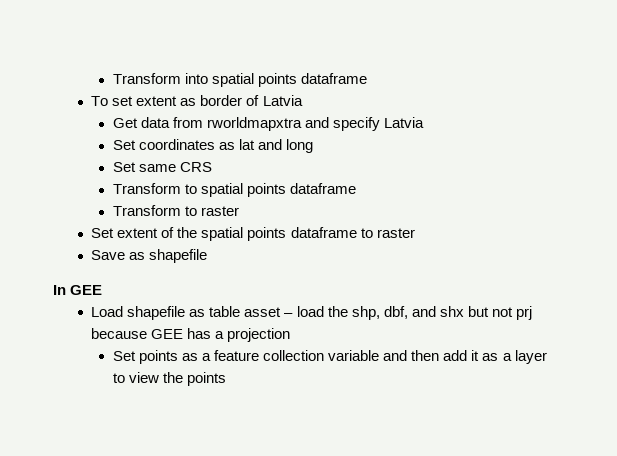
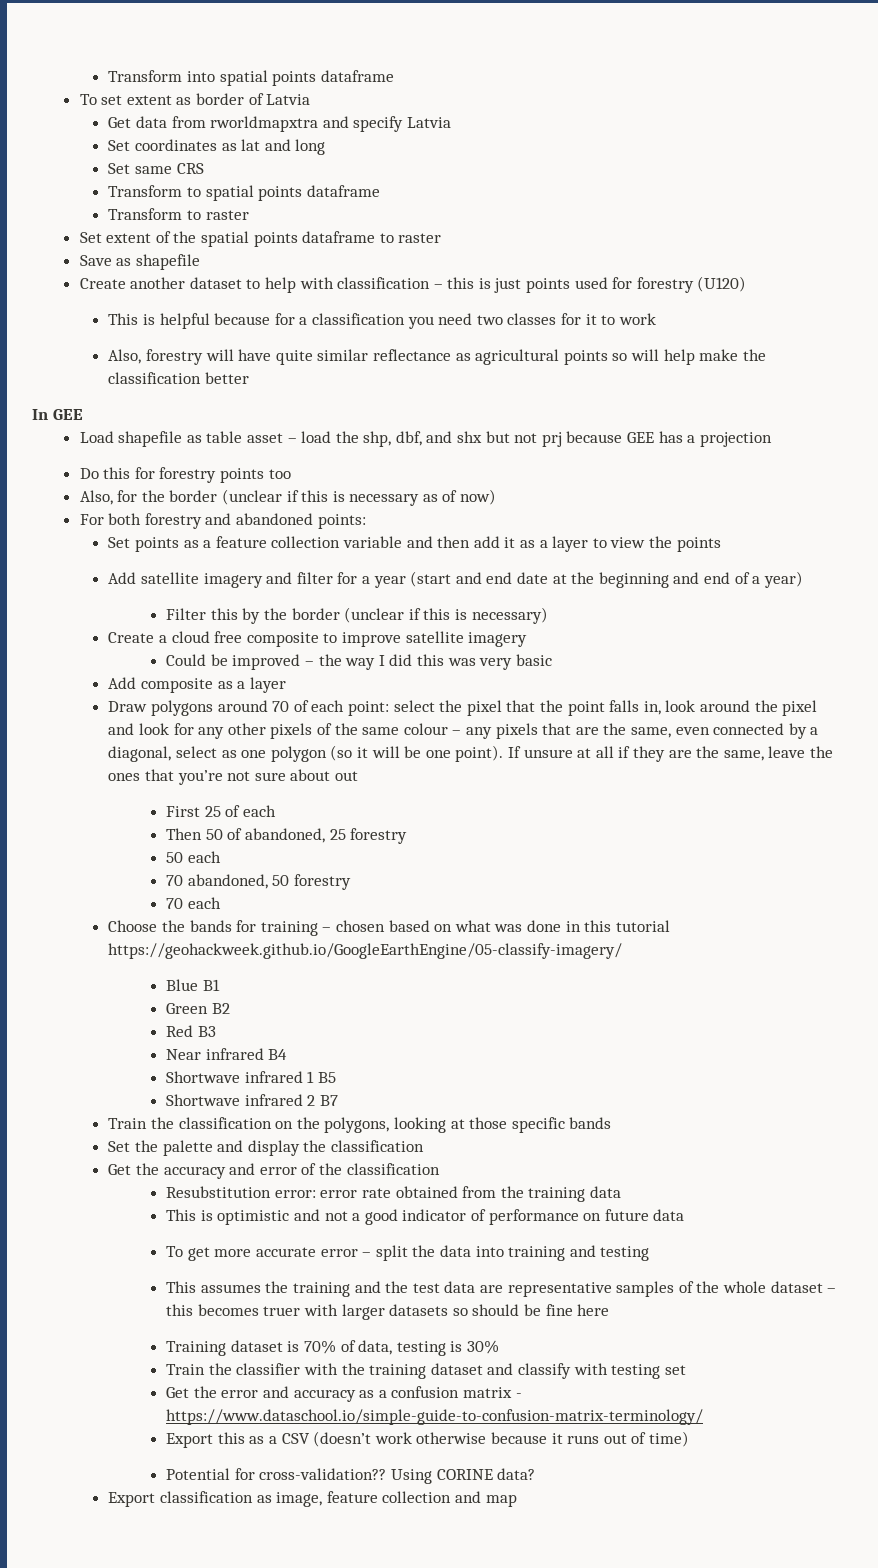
+ Create another dataset to help with classification – this is just points used for forestry (U120)
+ This is helpful because for a classification you need two classes for it to work
+ Also, forestry will have quite similar reflectance as agricultural points so will help make the classification better
+ Do this for forestry points too
+ Also, for the border (unclear if this is necessary as of now)
+ For both forestry and abandoned points:
+ Add satellite imagery and filter for a year (start and end date at the beginning and end of a year)
+ Filter this by the border (unclear if this is necessary)
+ Create a cloud free composite to improve satellite imagery
+ Could be improved – the way I did this was very basic
+ Add composite as a layer
+ Draw polygons around 70 of each point: select the pixel that the point falls in, look around the pixel and look for any other pixels of the same colour – any pixels that are the same, even connected by a diagonal, select as one polygon (so it will be one point). If unsure at all if they are the same, leave the ones that you’re not sure about out
+ First 25 of each
+ Then 50 of abandoned, 25 forestry
+ 50 each
+ 70 abandoned, 50 forestry
+ 70 each
+ Choose the bands for training – chosen based on what was done in this tutorial https://geohackweek.github.io/GoogleEarthEngine/05-classify-imagery/
+ Blue B1
+ Green B2
+ Red B3
+ Near infrared B4
+ Shortwave infrared 1 B5
+ Shortwave infrared 2 B7
+ Train the classification on the polygons, looking at those specific bands
+ Set the palette and display the classification
+ Get the accuracy and error of the classification
+ Resubstitution error: error rate obtained from the training data
+ This is optimistic and not a good indicator of performance on future data
+ To get more accurate error – split the data into training and testing
+ This assumes the training and the test data are representative samples of the whole dataset – this becomes truer with larger datasets so should be fine here
+ Training dataset is 70% of data, testing is 30%
+ Train the classifier with the training dataset and classify with testing set
+ Get the error and accuracy as a confusion matrix - https://www.dataschool.io/simple-guide-to-confusion-matrix-terminology/
+ Export this as a CSV (doesn’t work otherwise because it runs out of time)
+ Potential for cross-validation?? Using CORINE data?
+ Export classification as image, feature collection and map

